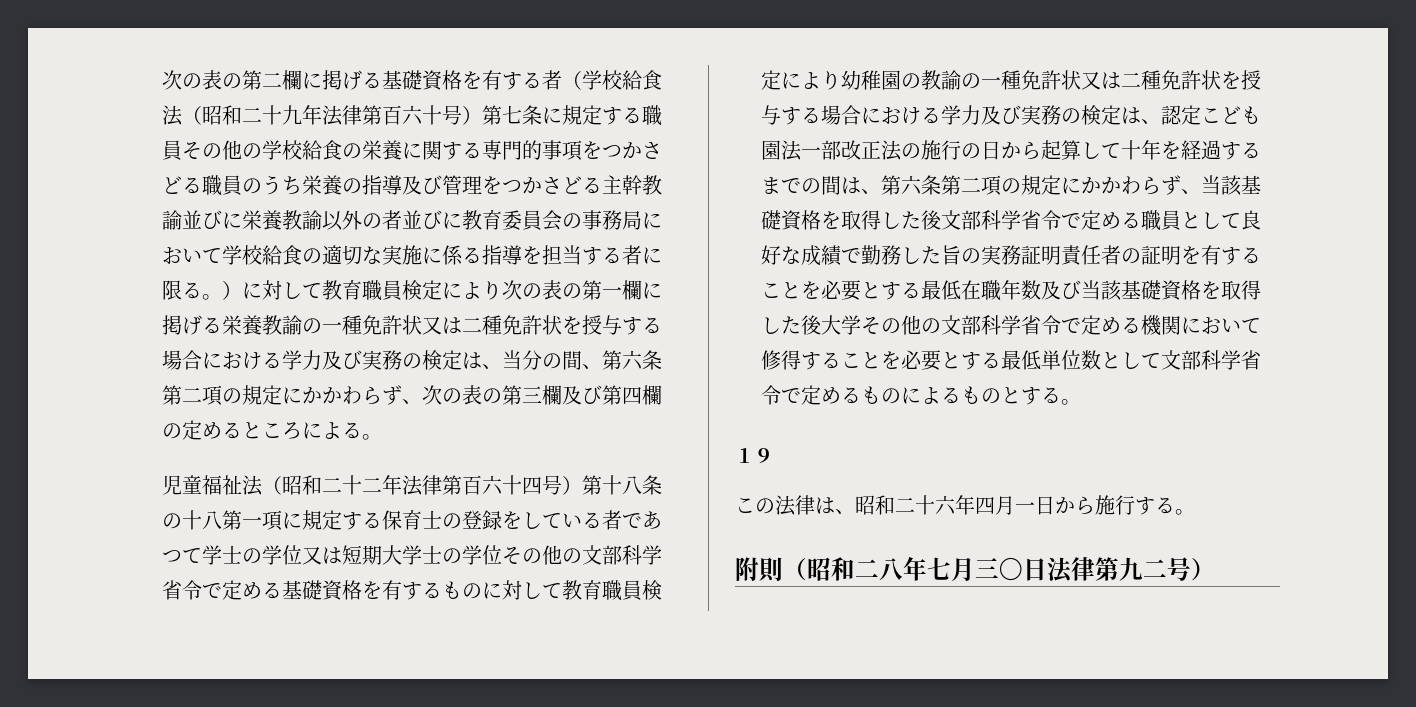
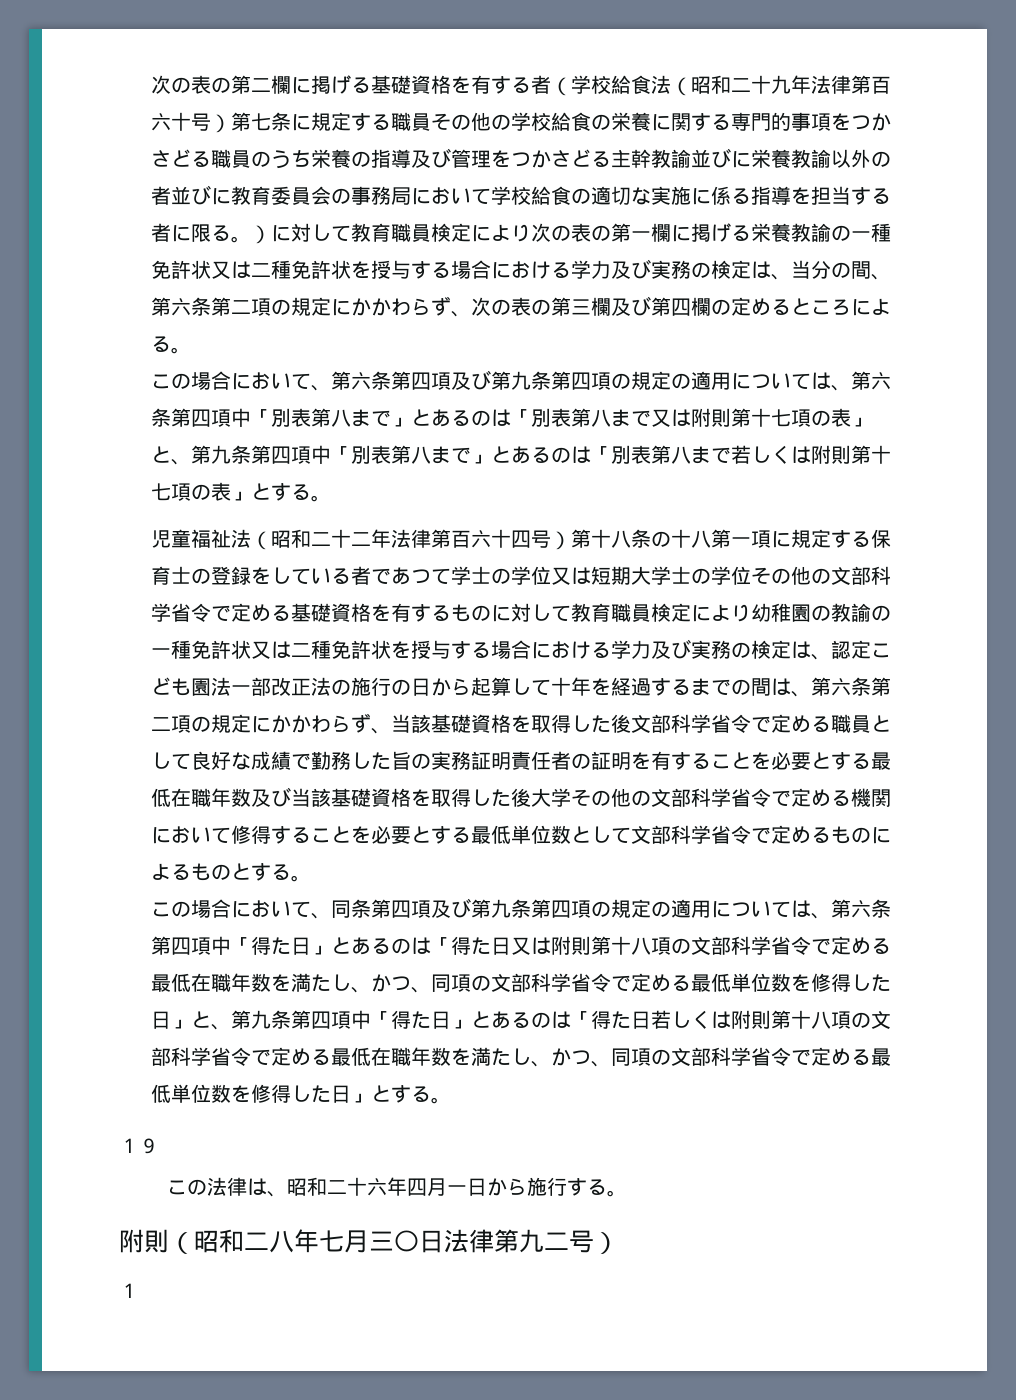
+ この場合において、第六条第四項及び第九条第四項の規定の適用については、第六条第四項中「別表第八まで」とあるのは「別表第八まで又は附則第十七項の表」と、第九条第四項中「別表第八まで」とあるのは「別表第八まで若しくは附則第十七項の表」とする。
+ この場合において、同条第四項及び第九条第四項の規定の適用については、第六条第四項中「得た日」とあるのは「得た日又は附則第十八項の文部科学省令で定める最低在職年数を満たし、かつ、同項の文部科学省令で定める最低単位数を修得した日」と、第九条第四項中「得た日」とあるのは「得た日若しくは附則第十八項の文部科学省令で定める最低在職年数を満たし、かつ、同項の文部科学省令で定める最低単位数を修得した日」とする。
  附則（昭和二八年七月三〇日法律第九二号）
+ １

